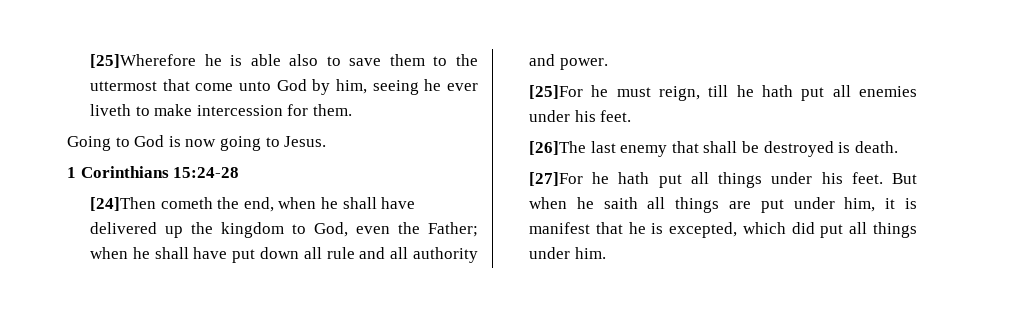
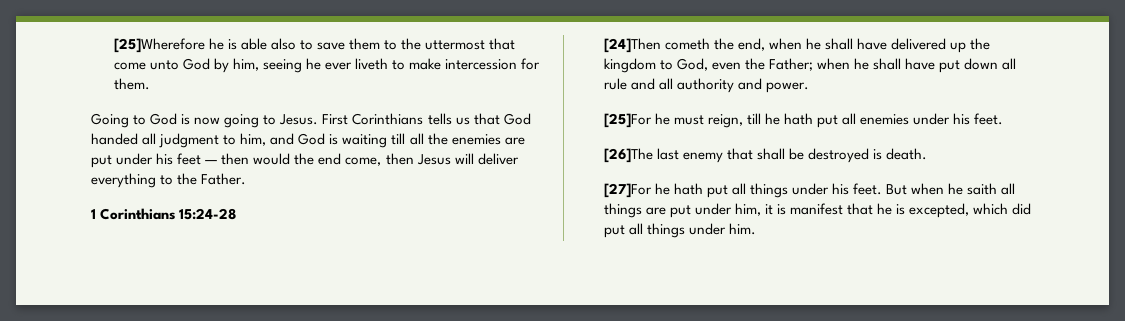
+ First Corinthians tells us that God handed all judgment to him, and God is waiting till all the enemies are put under his feet — then would the end come, then Jesus will deliver everything to the Father.

